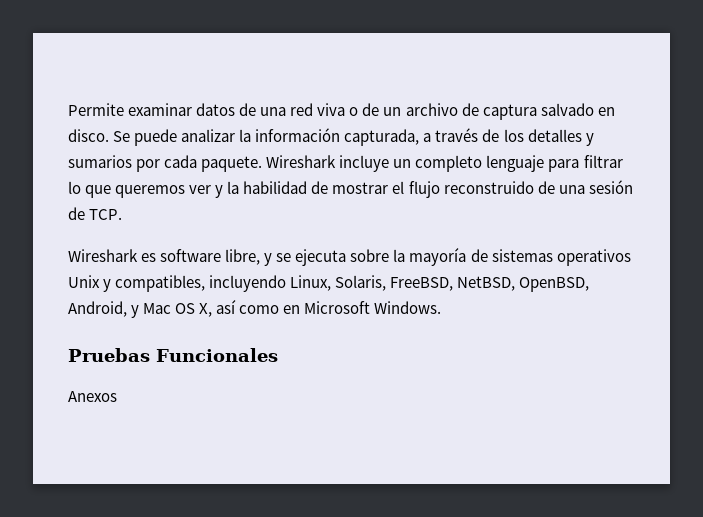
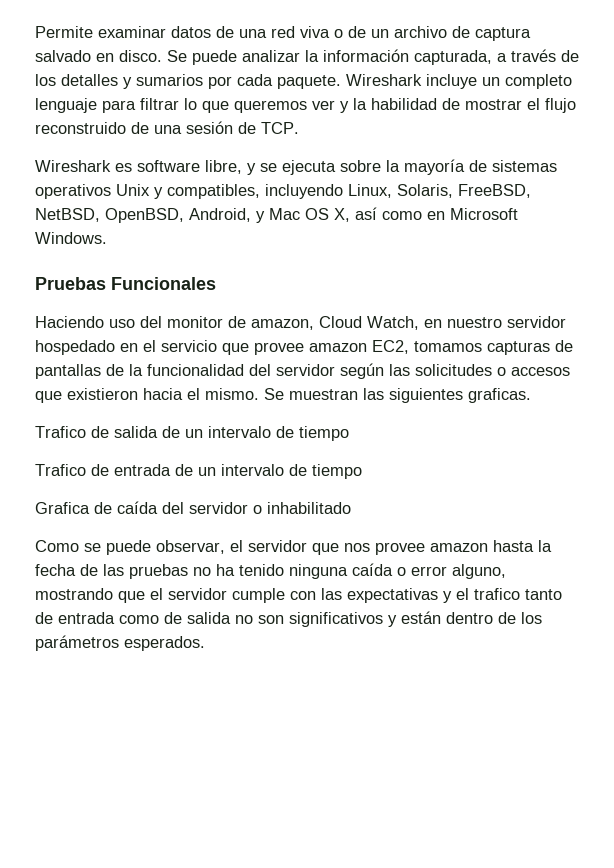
- Anexos
+ Haciendo uso del monitor de amazon, Cloud Watch, en nuestro servidor hospedado en el servicio que provee amazon EC2, tomamos capturas de pantallas de la funcionalidad del servidor según las solicitudes o accesos que existieron hacia el mismo. Se muestran las siguientes graficas.
+ Trafico de salida de un intervalo de tiempo
+ Trafico de entrada de un intervalo de tiempo
+ Grafica de caída del servidor o inhabilitado
+ Como se puede observar, el servidor que nos provee amazon hasta la fecha de las pruebas no ha tenido ninguna caída o error alguno, mostrando que el servidor cumple con las expectativas y el trafico tanto de entrada como de salida no son significativos y están dentro de los parámetros esperados.

